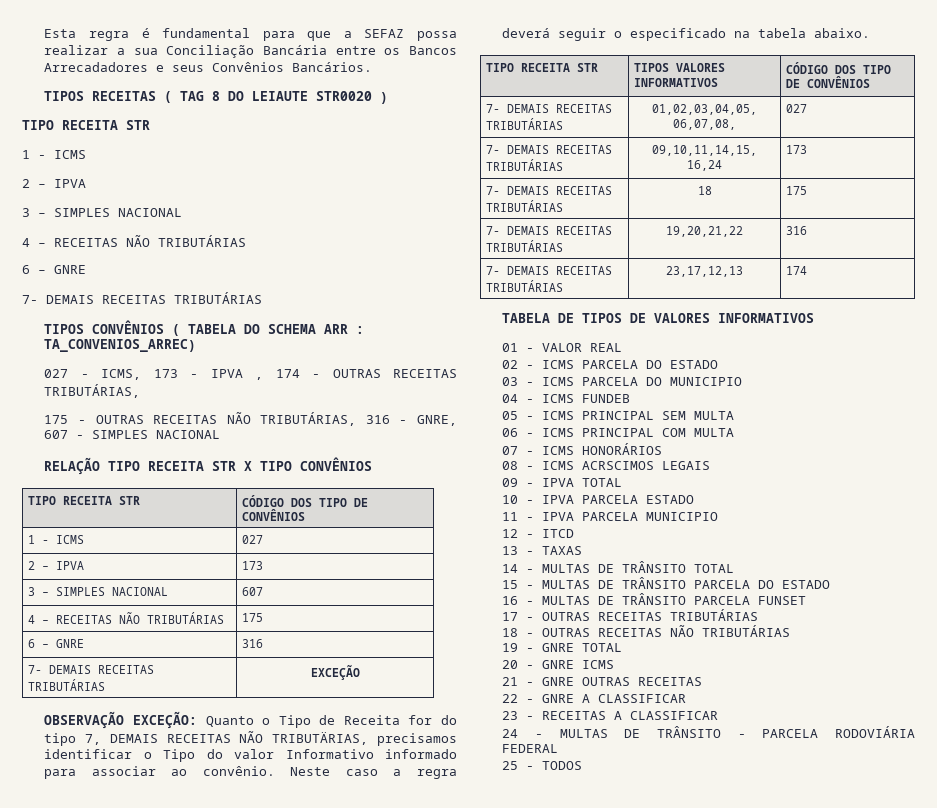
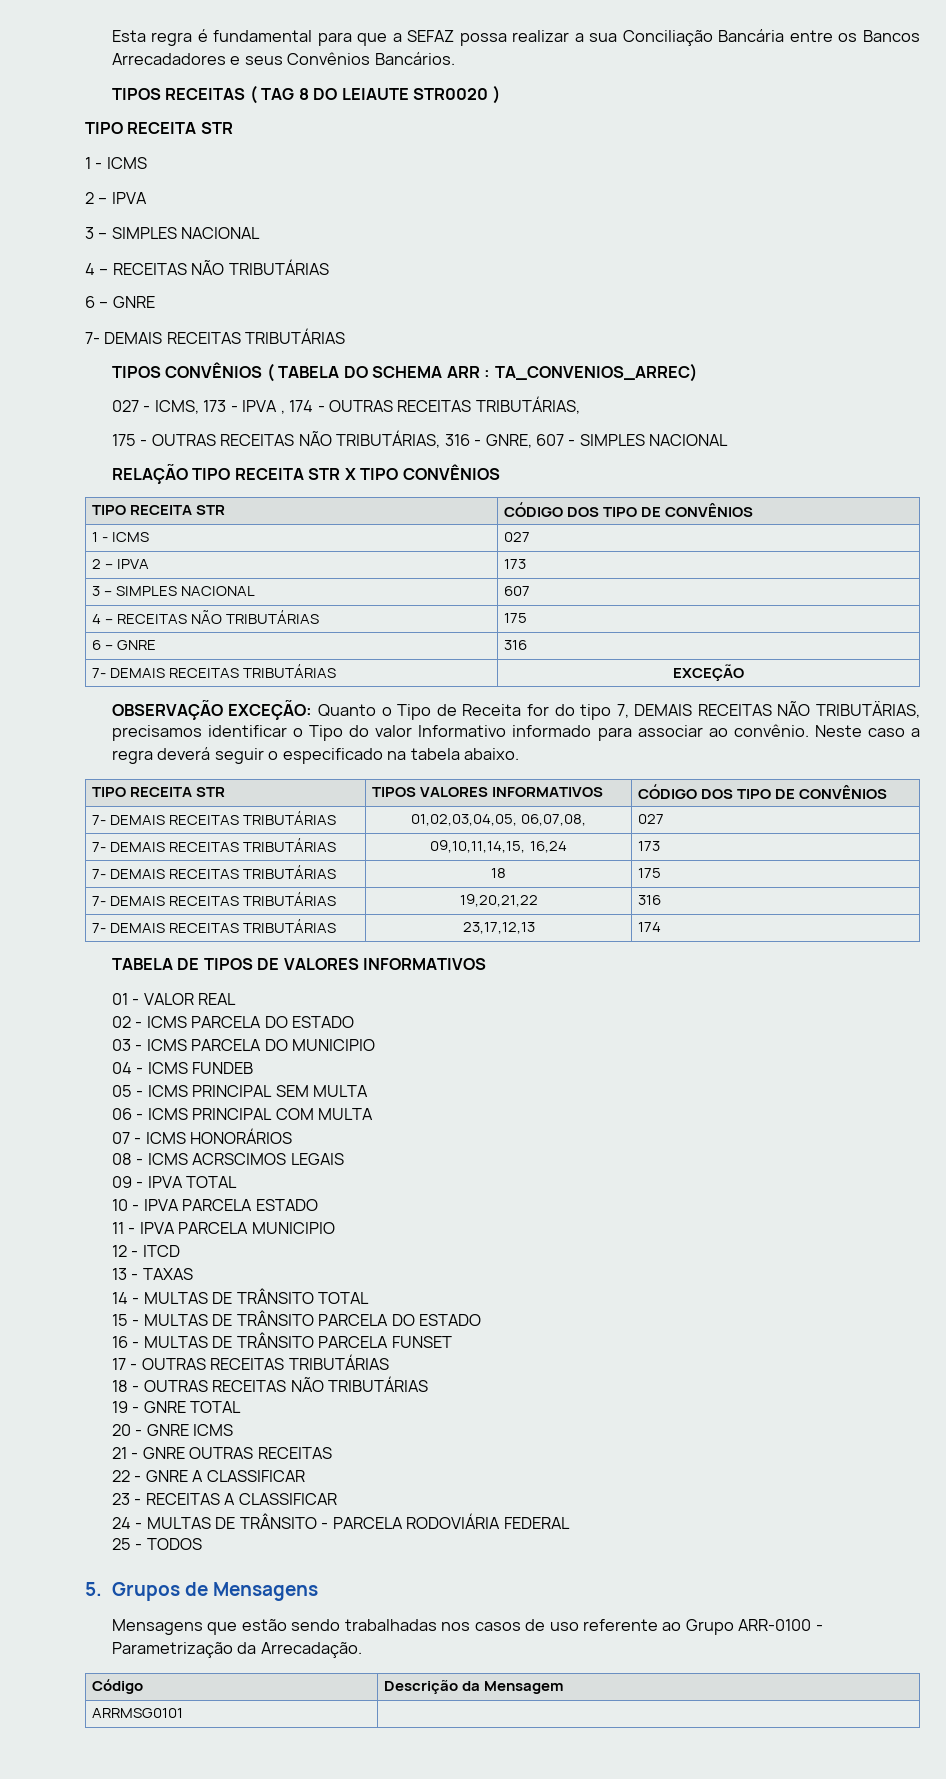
+ 5. Grupos de Mensagens
+ Mensagens que estão sendo trabalhadas nos casos de uso referente ao Grupo ARR-0100 - Parametrização da Arrecadação.
+ Código | Descrição da Mensagem
+ ARRMSG0101 |

